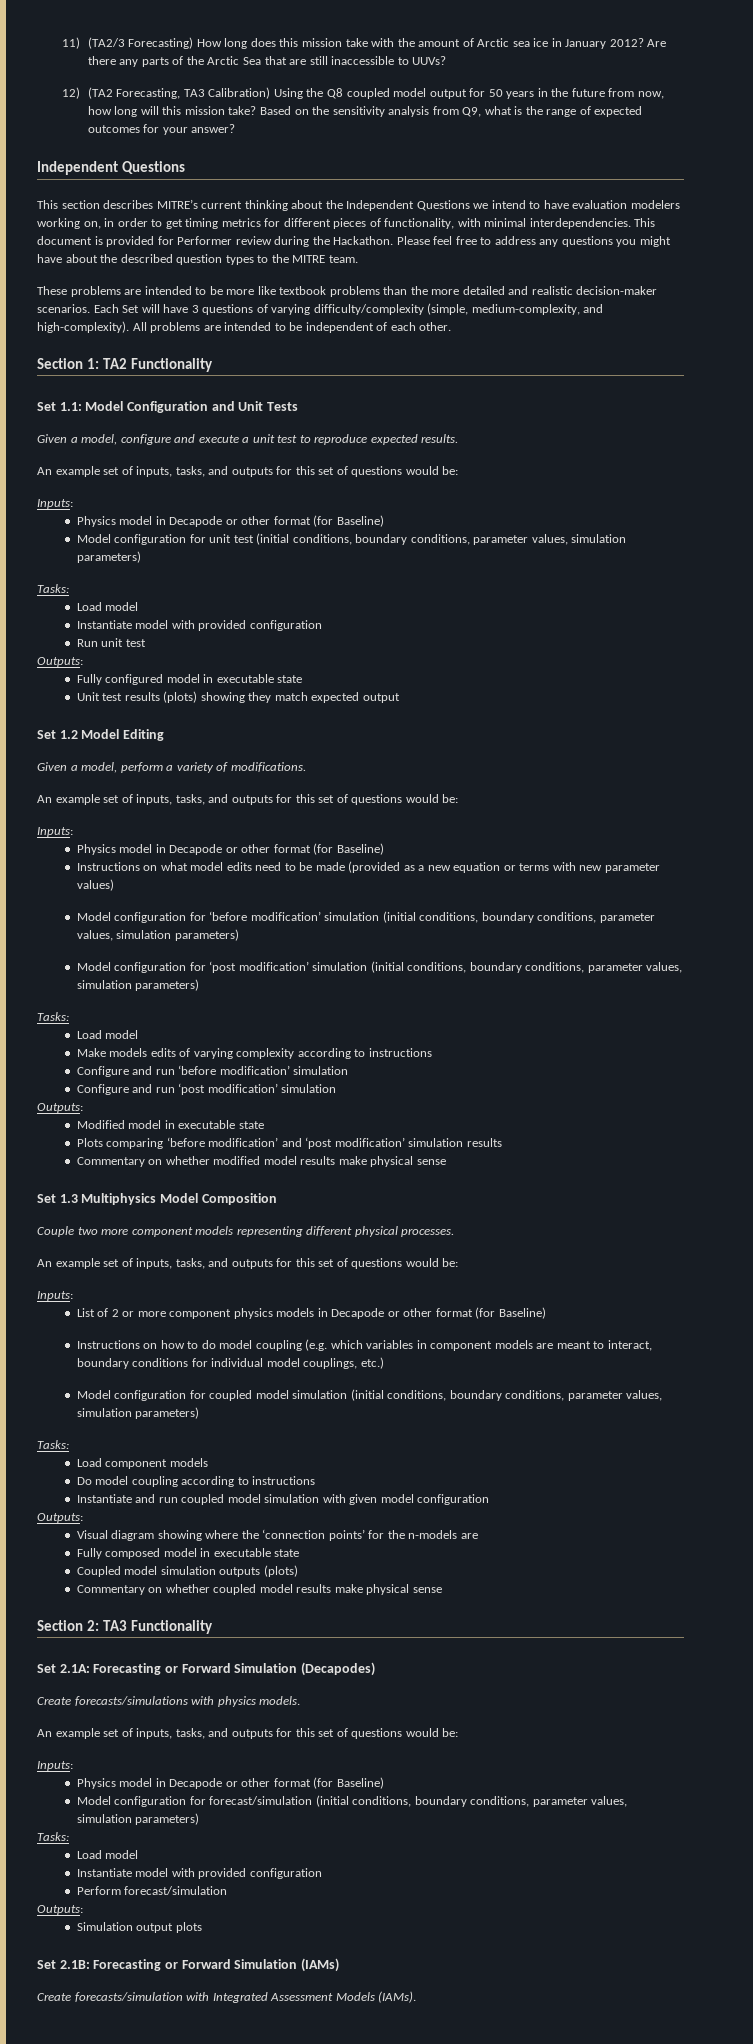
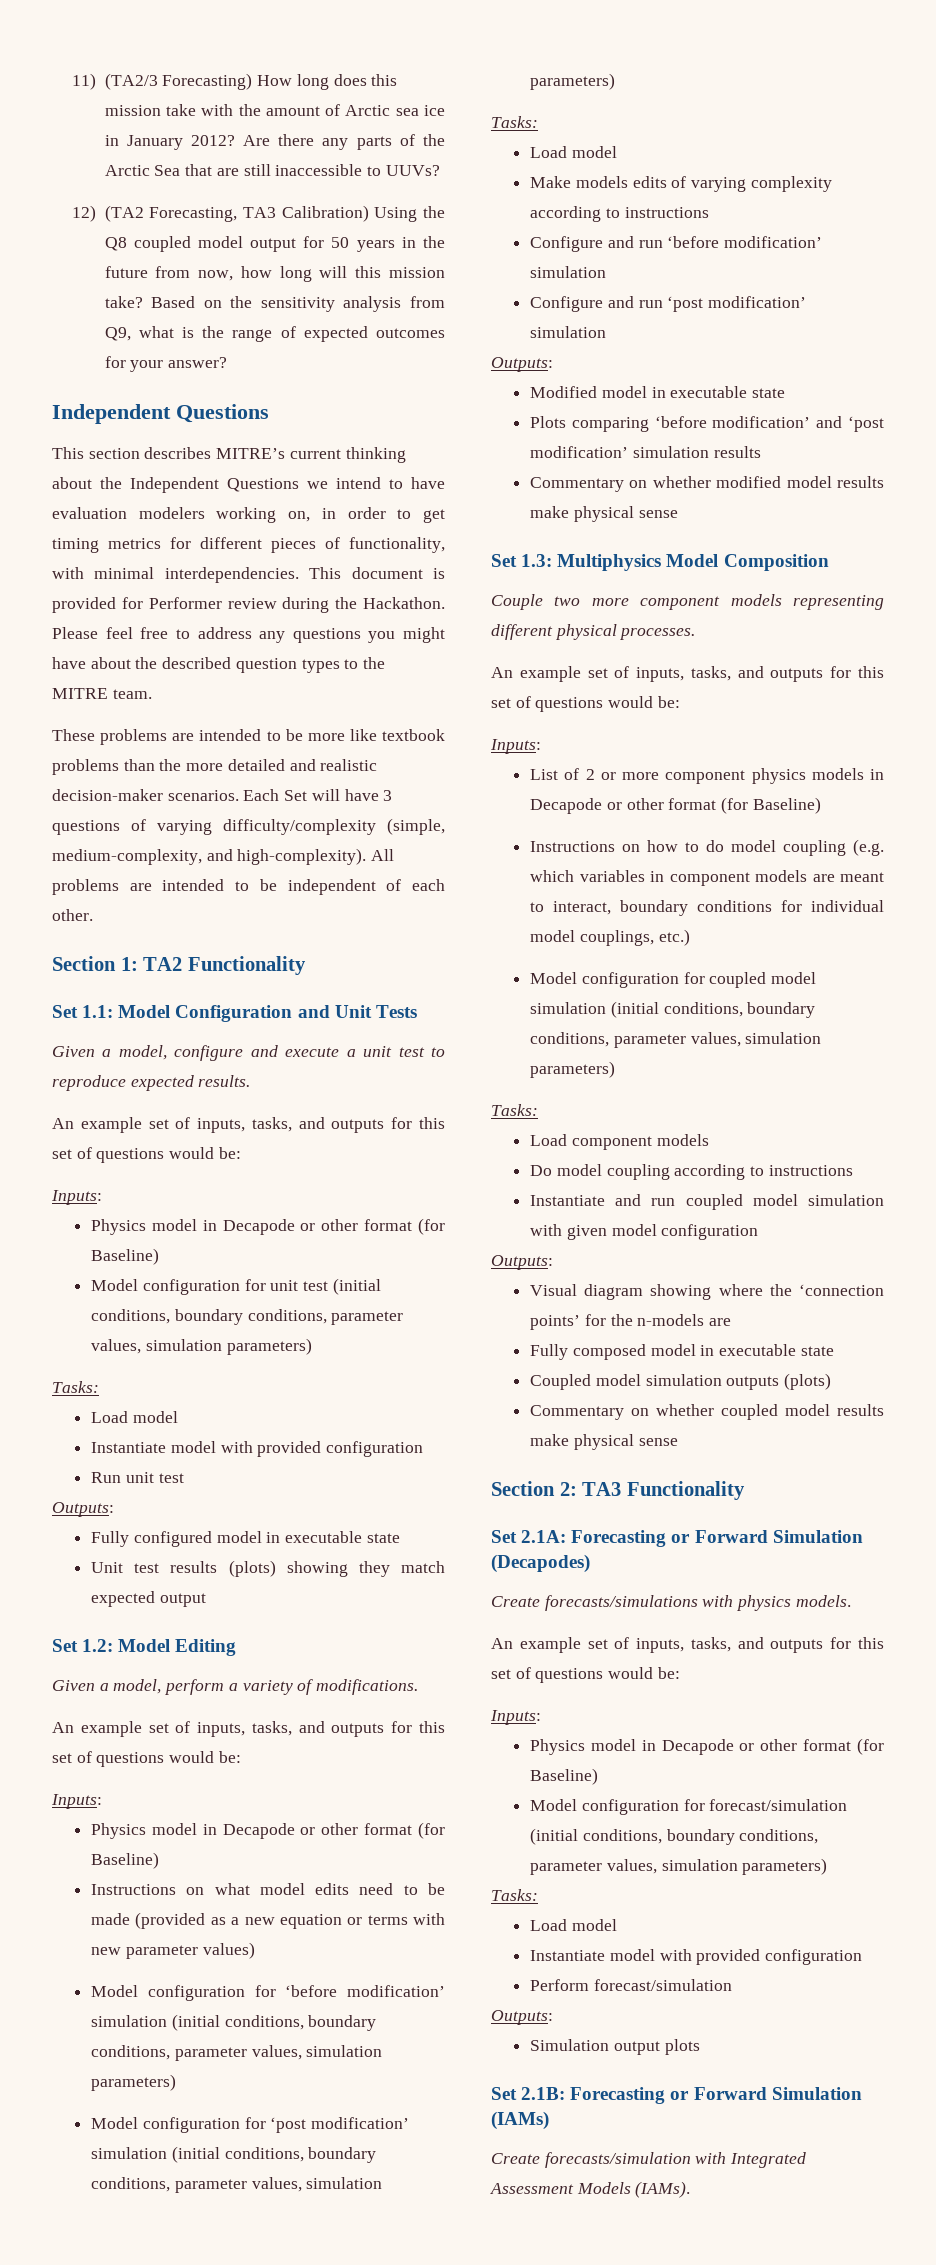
- Set 1.2 Model Editing
+ Set 1.2: Model Editing
- Set 1.3 Multiphysics Model Composition
+ Set 1.3: Multiphysics Model Composition

